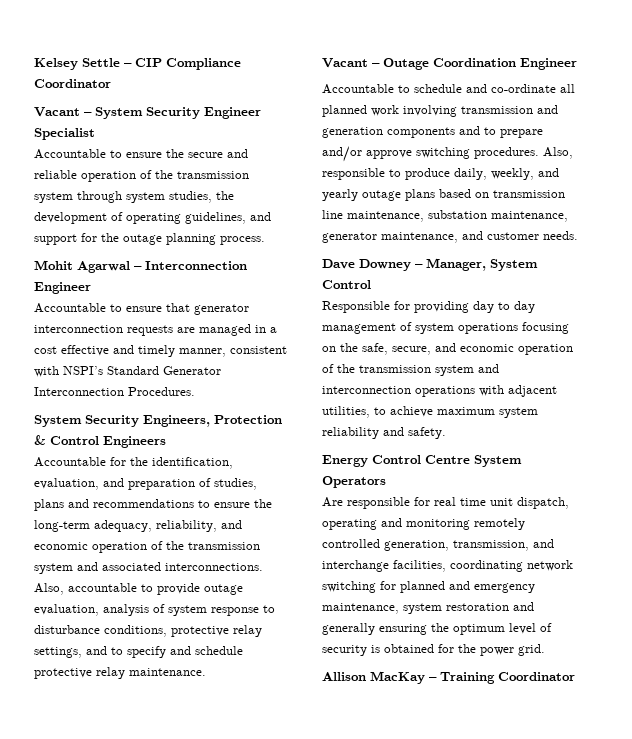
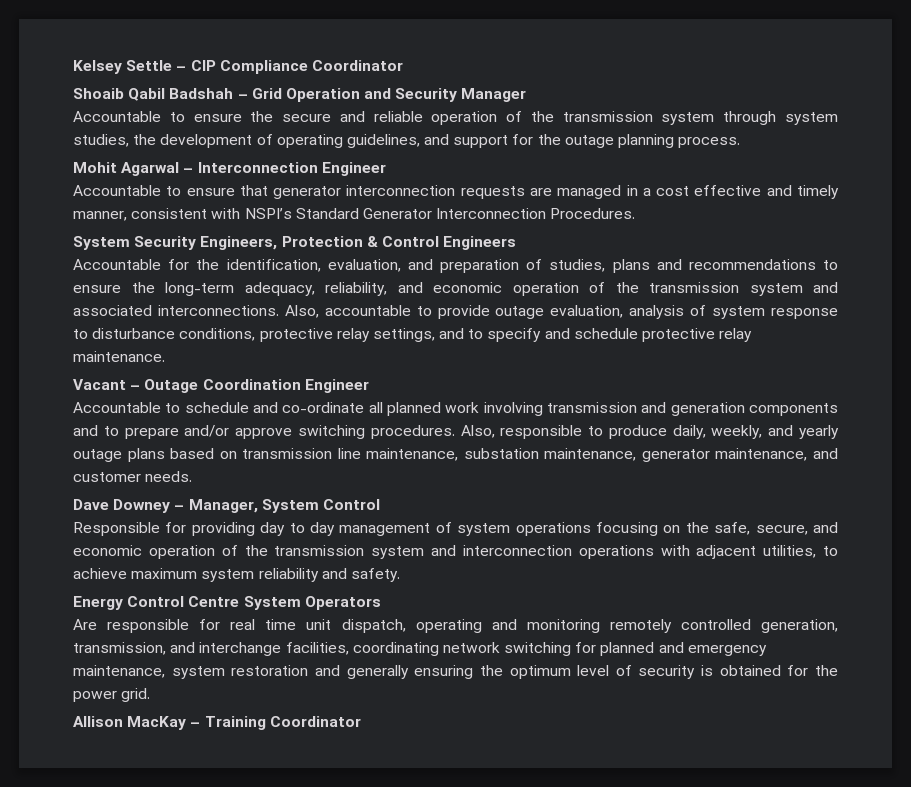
- Vacant – System Security Engineer Specialist
+ Shoaib Qabil Badshah – Grid Operation and Security Manager

